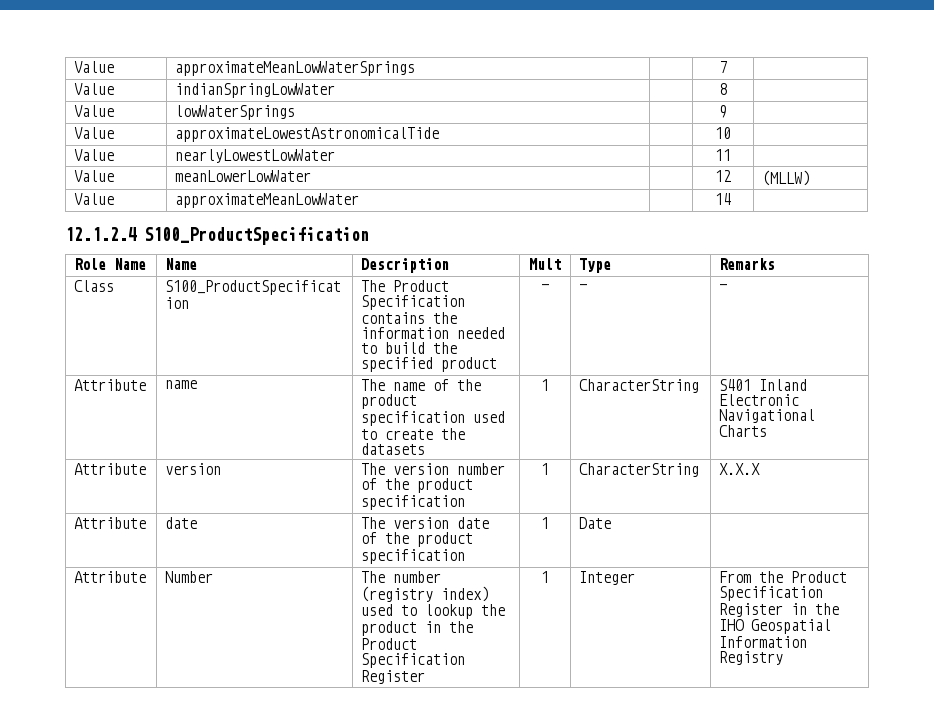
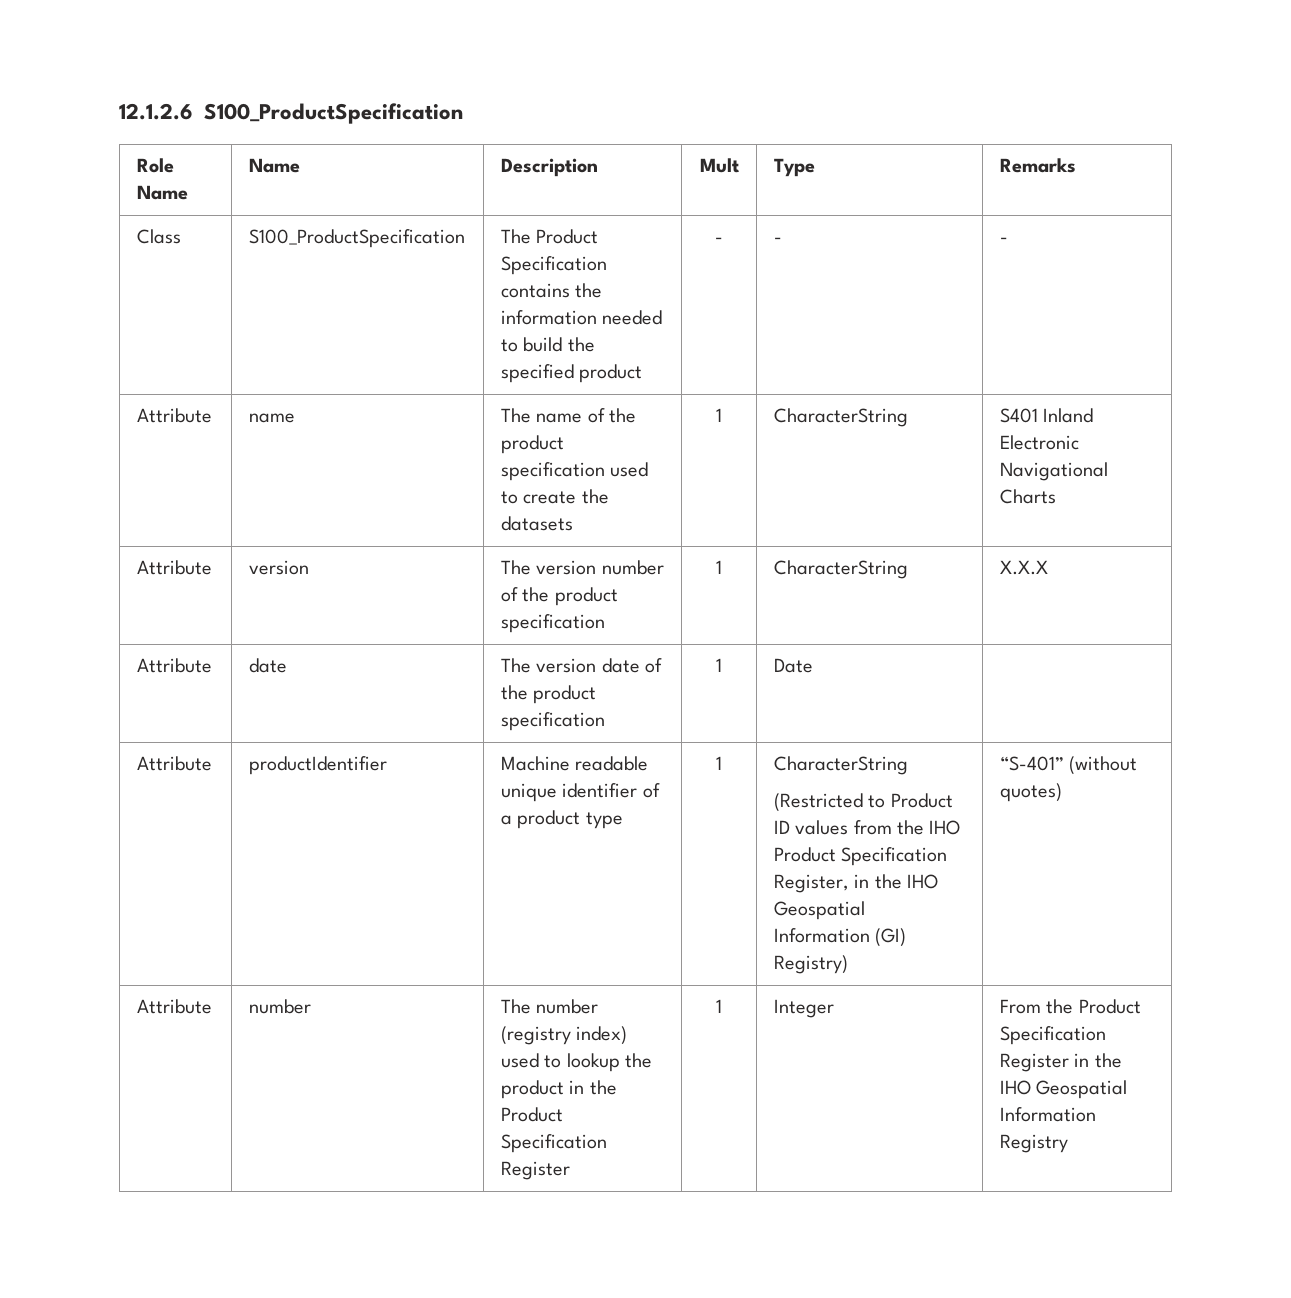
- Value | approximateMeanLowWaterSprings | | 7 |
- Value | indianSpringLowWater | | 8 |
- Value | lowWaterSprings | | 9 |
- Value | approximateLowestAstronomicalTide | | 10 |
- Value | nearlyLowestLowWater | | 11 |
- Value | meanLowerLowWater | | 12 | (MLLW)
- Value | approximateMeanLowWater | | 14 |
- 12.1.2.4 S100_ProductSpecification
+ 12.1.2.6 S100_ProductSpecification
- Attribute | Number | The number (registry index) used to lookup the product in the Product Specification Register | 1 | Integer | From the Product Specification Register in the IHO Geospatial Information Registry
+ Attribute | productIdentifier | Machine readable unique identifier of a product type | 1 | CharacterString
+ (Restricted to Product ID values from the IHO Product Specification Register, in the IHO Geospatial Information (GI) Registry) | “S-401” (without quotes)
+ Attribute | number | The number (registry index) used to lookup the product in the Product Specification Register | 1 | Integer | From the Product Specification Register in the IHO Geospatial Information Registry

